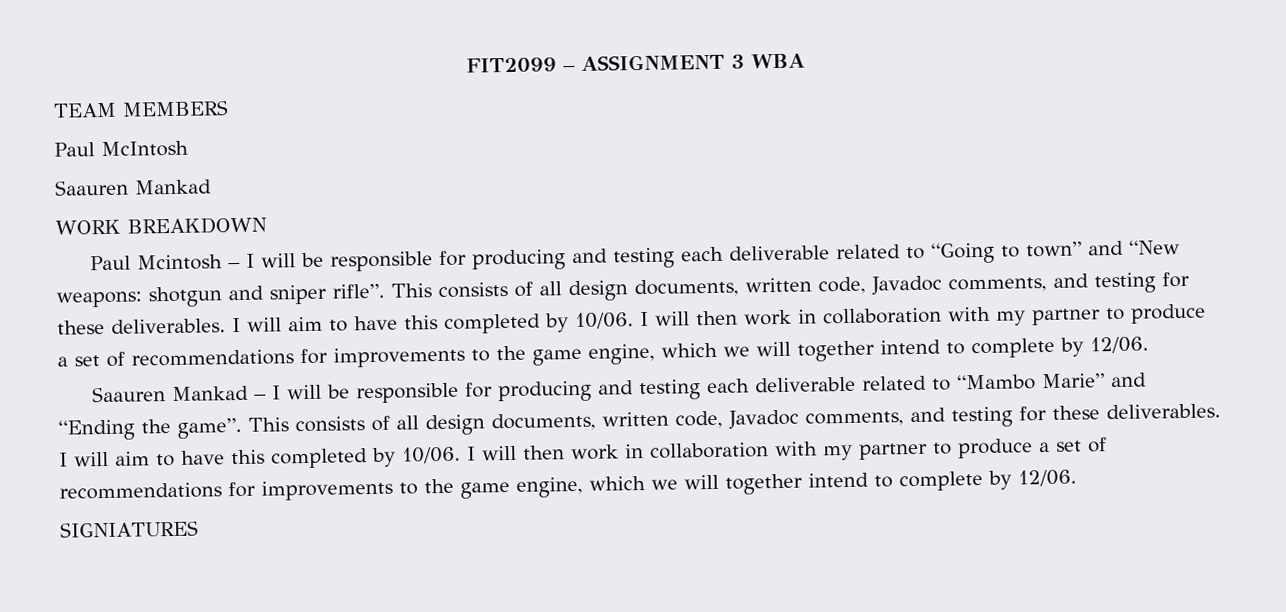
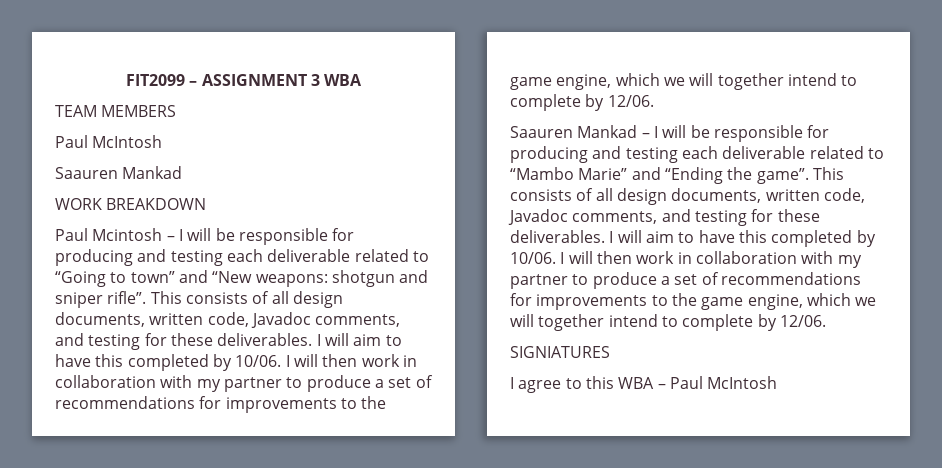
+ I agree to this WBA – Paul McIntosh

